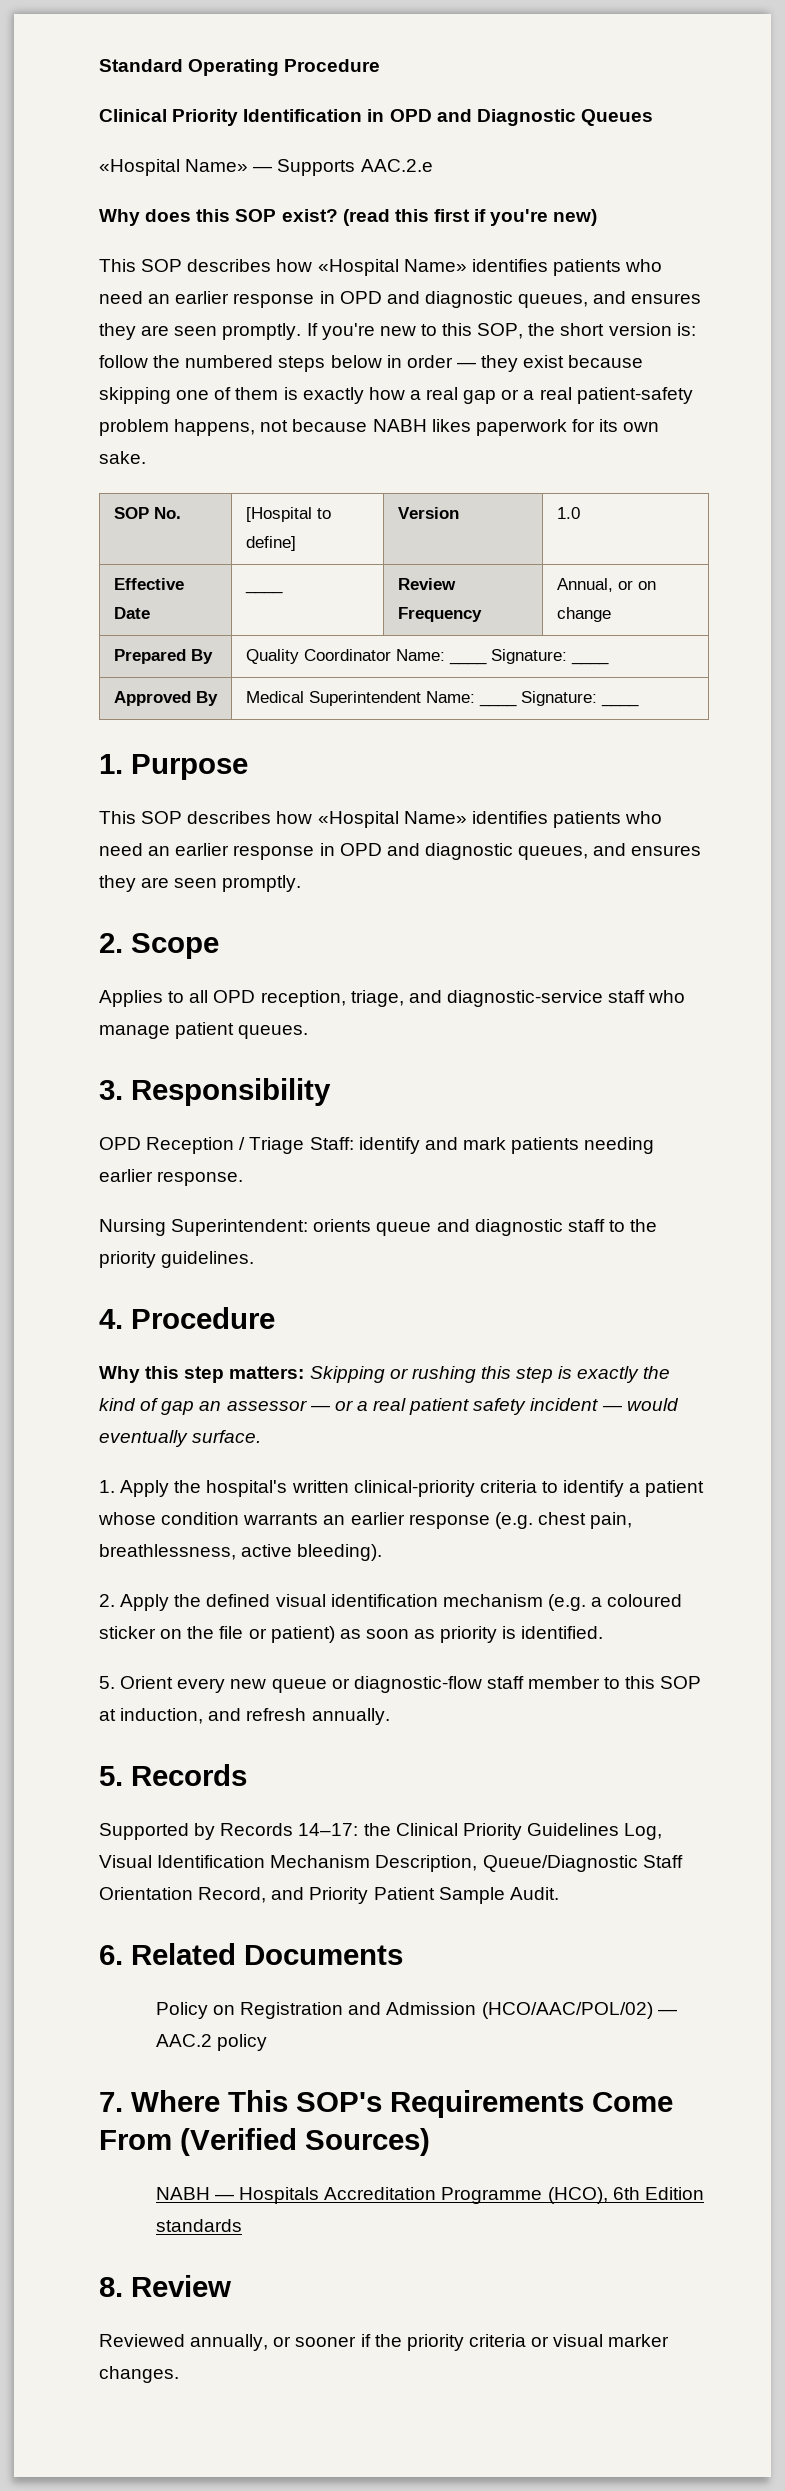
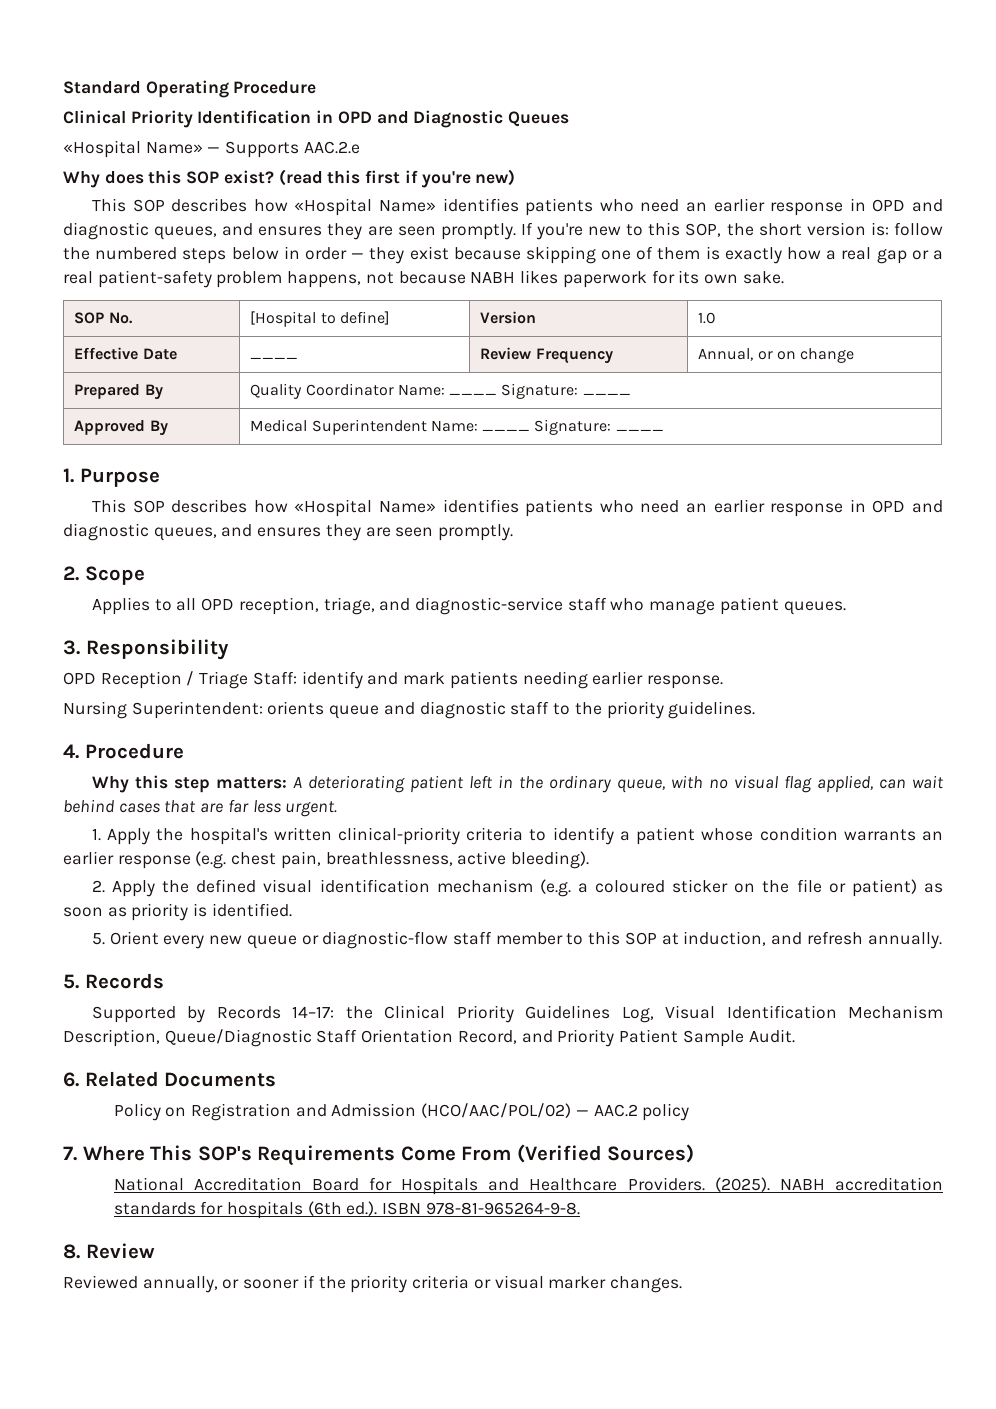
- Why this step matters: Skipping or rushing this step is exactly the kind of gap an assessor — or a real patient safety incident — would eventually surface.
+ Why this step matters: A deteriorating patient left in the ordinary queue, with no visual flag applied, can wait behind cases that are far less urgent.
- NABH — Hospitals Accreditation Programme (HCO), 6th Edition standards
+ National Accreditation Board for Hospitals and Healthcare Providers. (2025). NABH accreditation standards for hospitals (6th ed.). ISBN 978-81-965264-9-8.

